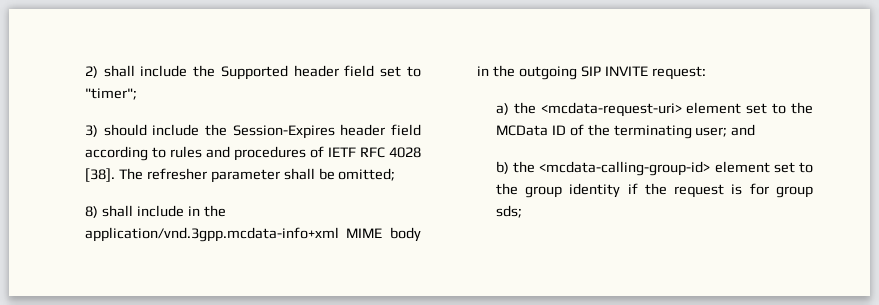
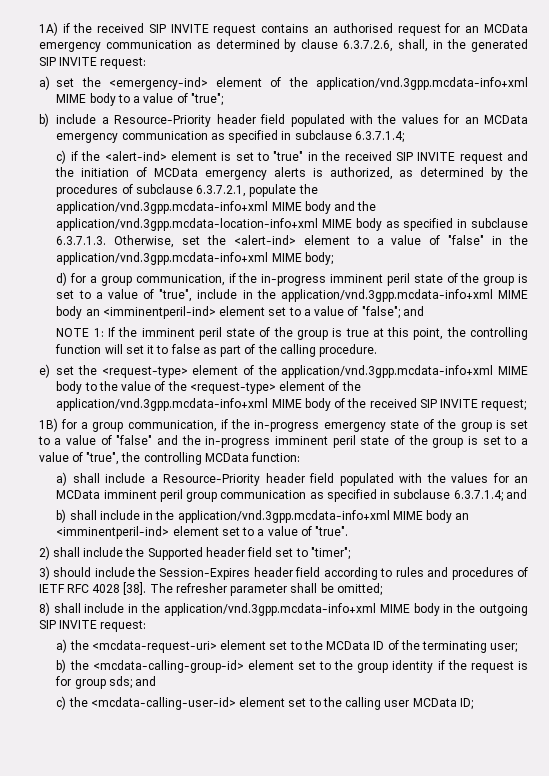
+ 1A) if the received SIP INVITE request contains an authorised request for an MCData emergency communication as determined by clause 6.3.7.2.6, shall, in the generated SIP INVITE request:
+ a) set the <emergency-ind> element of the application/vnd.3gpp.mcdata-info+xml MIME body to a value of "true";
+ b) include a Resource-Priority header field populated with the values for an MCData emergency communication as specified in subclause 6.3.7.1.4;
+ c) if the <alert-ind> element is set to "true" in the received SIP INVITE request and the initiation of MCData emergency alerts is authorized, as determined by the procedures of subclause 6.3.7.2.1, populate the application/vnd.3gpp.mcdata-info+xml MIME body and the application/vnd.3gpp.mcdata-location-info+xml MIME body as specified in subclause 6.3.7.1.3. Otherwise, set the <alert-ind> element to a value of "false" in the application/vnd.3gpp.mcdata-info+xml MIME body;
+ d) for a group communication, if the in-progress imminent peril state of the group is set to a value of "true", include in the application/vnd.3gpp.mcdata-info+xml MIME body an <imminentperil-ind> element set to a value of "false"; and
+ NOTE 1: If the imminent peril state of the group is true at this point, the controlling function will set it to false as part of the calling procedure.
+ e) set the <request-type> element of the application/vnd.3gpp.mcdata-info+xml MIME body to the value of the <request-type> element of the application/vnd.3gpp.mcdata-info+xml MIME body of the received SIP INVITE request;
+ 1B) for a group communication, if the in-progress emergency state of the group is set to a value of "false" and the in-progress imminent peril state of the group is set to a value of "true", the controlling MCData function:
+ a) shall include a Resource-Priority header field populated with the values for an MCData imminent peril group communication as specified in subclause 6.3.7.1.4; and
+ b) shall include in the application/vnd.3gpp.mcdata-info+xml MIME body an <imminentperil-ind> element set to a value of "true".
- a) the <mcdata-request-uri> element set to the MCData ID of the terminating user; and
+ a) the <mcdata-request-uri> element set to the MCData ID of the terminating user;
- b) the <mcdata-calling-group-id> element set to the group identity if the request is for group sds;
+ b) the <mcdata-calling-group-id> element set to the group identity if the request is for group sds; and
+ c) the <mcdata-calling-user-id> element set to the calling user MCData ID;

